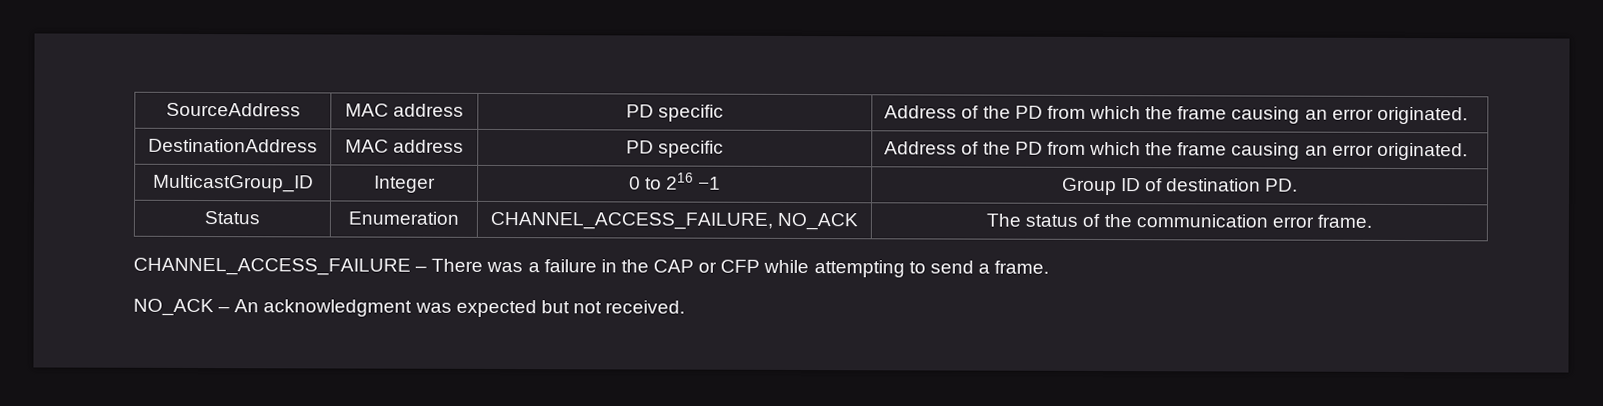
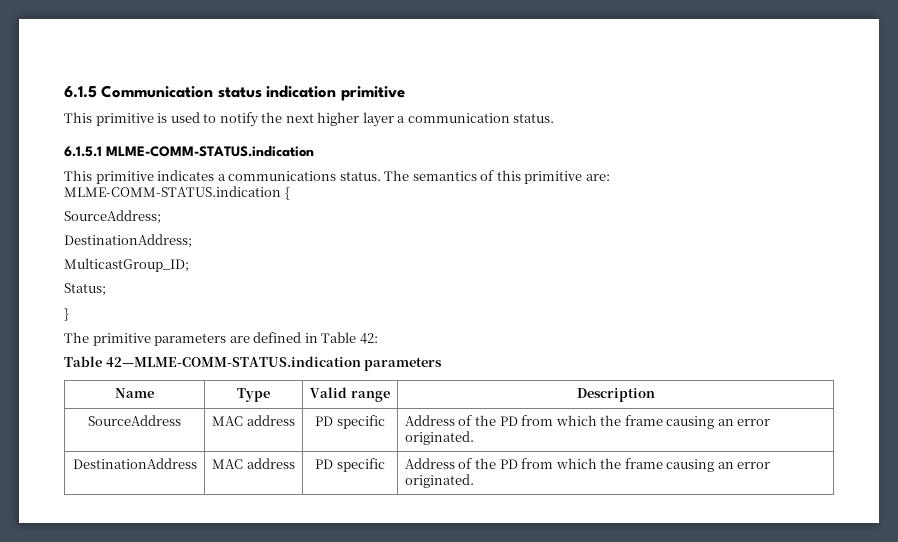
+ 6.1.5 Communication status indication primitive
+ This primitive is used to notify the next higher layer a communication status.
+ 6.1.5.1 MLME-COMM-STATUS.indication
+ This primitive indicates a communications status. The semantics of this primitive are:
+ MLME-COMM-STATUS.indication {
+ SourceAddress;
+ DestinationAddress;
+ MulticastGroup_ID;
+ Status;
+ }
+ The primitive parameters are defined in Table 42:
+ Table 42—MLME-COMM-STATUS.indication parameters
+ Name | Type | Valid range | Description
- MulticastGroup_ID | Integer | 0 to 216 −1 | Group ID of destination PD.
- Status | Enumeration | CHANNEL_ACCESS_FAILURE, NO_ACK | The status of the communication error frame.
- CHANNEL_ACCESS_FAILURE – There was a failure in the CAP or CFP while attempting to send a frame.
- NO_ACK – An acknowledgment was expected but not received.

